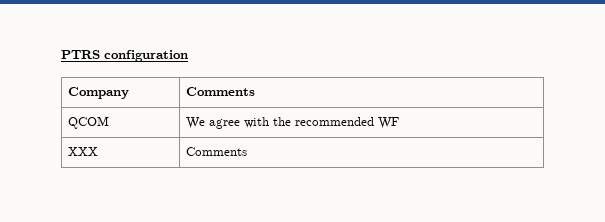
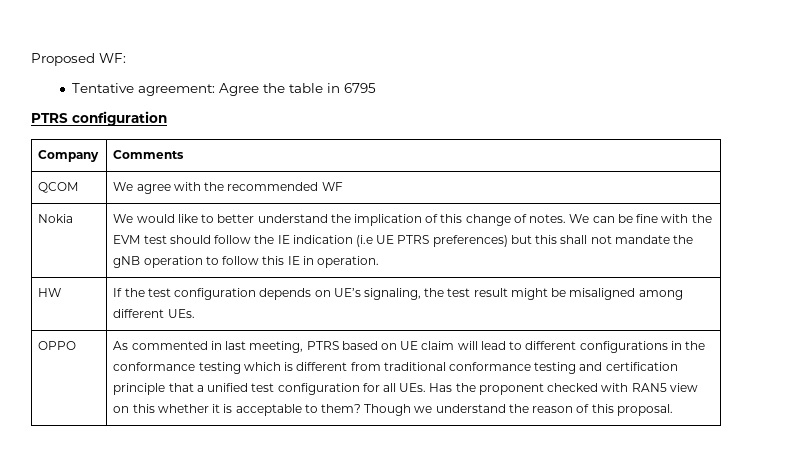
+ Proposed WF:
+ Tentative agreement: Agree the table in 6795
- XXX | Comments
+ Nokia | We would like to better understand the implication of this change of notes. We can be fine with the EVM test should follow the IE indication (i.e UE PTRS preferences) but this shall not mandate the gNB operation to follow this IE in operation.
+ HW | If the test configuration depends on UE’s signaling, the test result might be misaligned among different UEs.
+ OPPO | As commented in last meeting, PTRS based on UE claim will lead to different configurations in the conformance testing which is different from traditional conformance testing and certification principle that a unified test configuration for all UEs. Has the proponent checked with RAN5 view on this whether it is acceptable to them? Though we understand the reason of this proposal.

